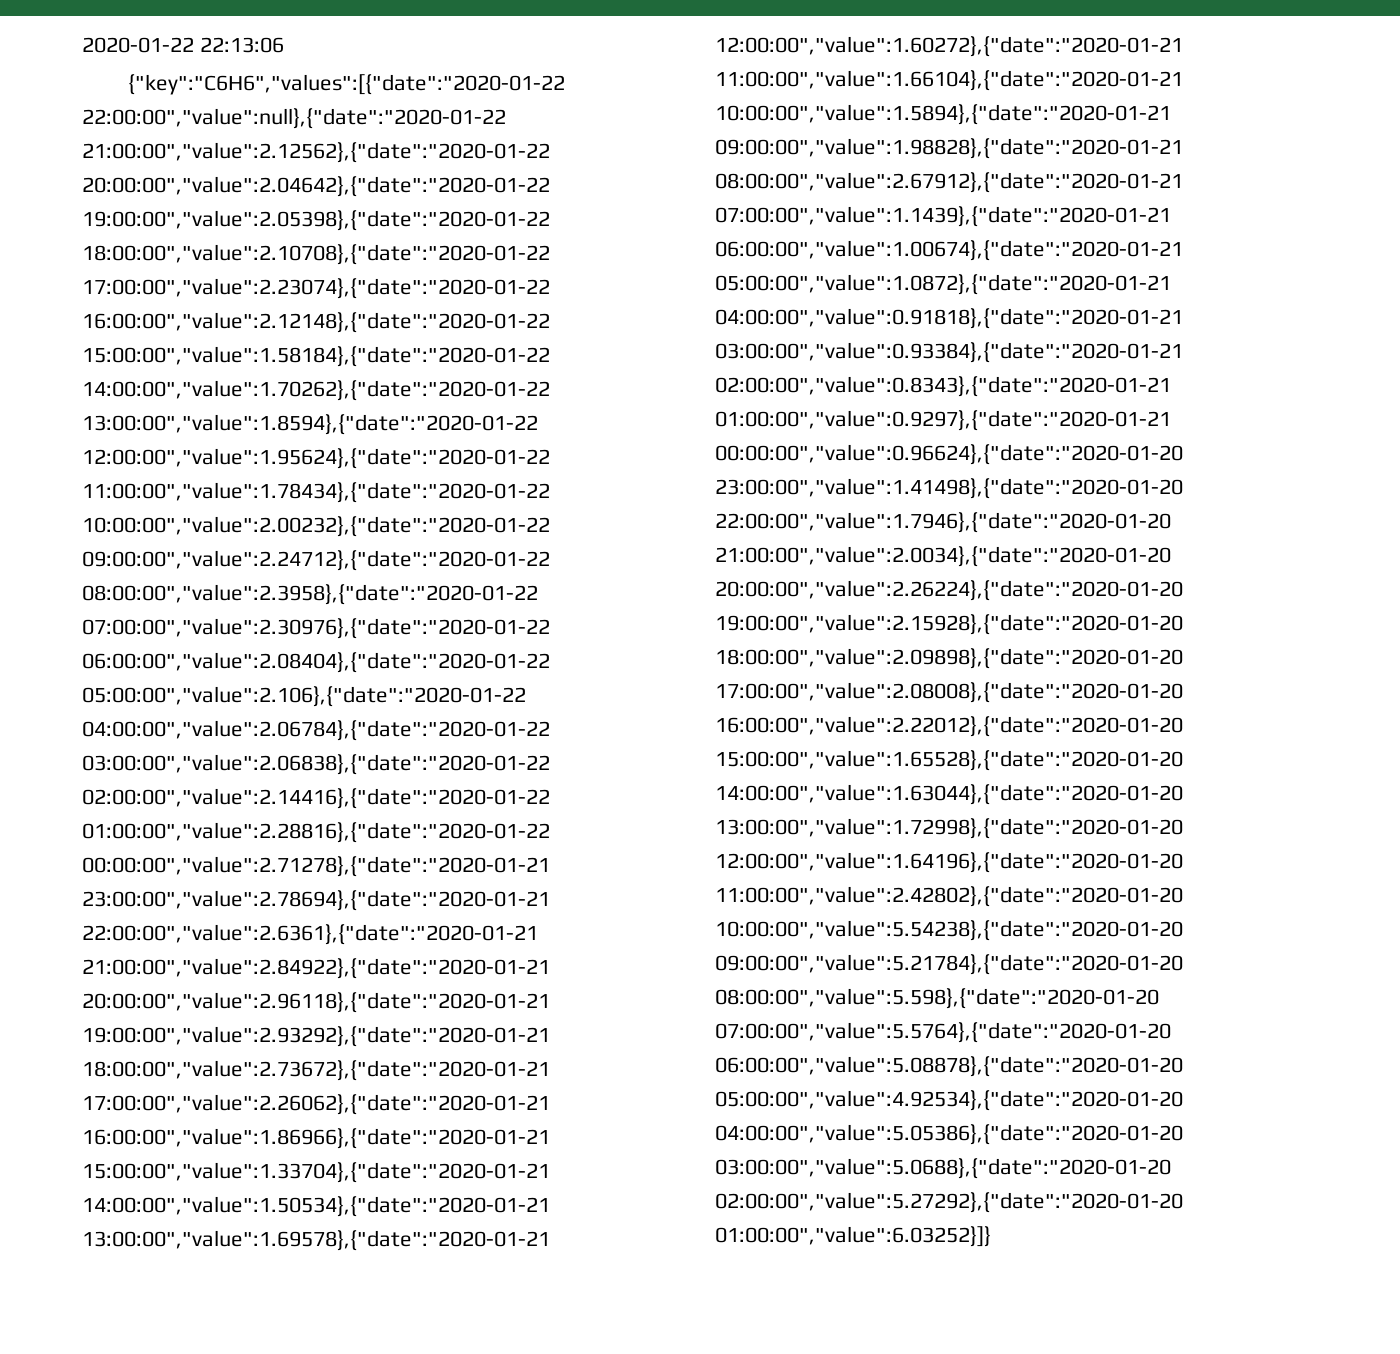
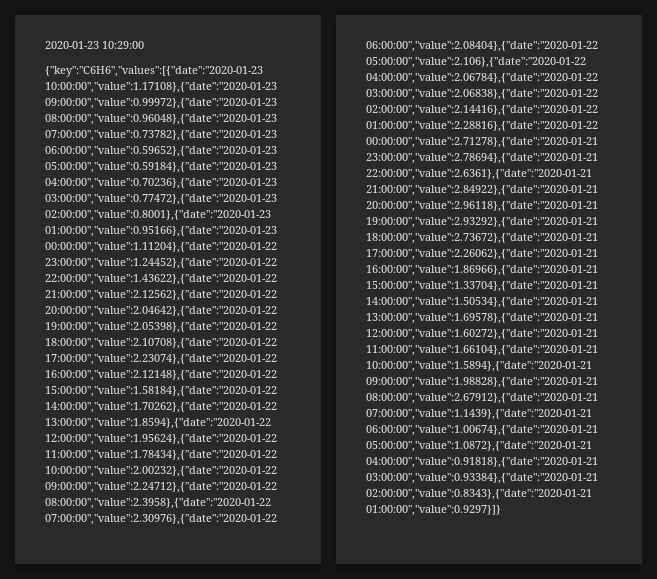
- 2020-01-22 22:13:06
- {"key":"C6H6","values":[{"date":"2020-01-22 22:00:00","value":null},{"date":"2020-01-22 21:00:00","value":2.12562},{"date":"2020-01-22 20:00:00","value":2.04642},{"date":"2020-01-22 19:00:00","value":2.05398},{"date":"2020-01-22 18:00:00","value":2.10708},{"date":"2020-01-22 17:00:00","value":2.23074},{"date":"2020-01-22 16:00:00","value":2.12148},{"date":"2020-01-22 15:00:00","value":1.58184},{"date":"2020-01-22 14:00:00","value":1.70262},{"date":"2020-01-22 13:00:00","value":1.8594},{"date":"2020-01-22 12:00:00","value":1.95624},{"date":"2020-01-22 11:00:00","value":1.78434},{"date":"2020-01-22 10:00:00","value":2.00232},{"date":"2020-01-22 09:00:00","value":2.24712},{"date":"2020-01-22 08:00:00","value":2.3958},{"date":"2020-01-22 07:00:00","value":2.30976},{"date":"2020-01-22 06:00:00","value":2.08404},{"date":"2020-01-22 05:00:00","value":2.106},{"date":"2020-01-22 04:00:00","value":2.06784},{"date":"2020-01-22 03:00:00","value":2.06838},{"date":"2020-01-22 02:00:00","value":2.14416},{"date":"2020-01-22 01:00:00","value":2.28816},{"date":"2020-01-22 00:00:00","value":2.71278},{"date":"2020-01-21 23:00:00","value":2.78694},{"date":"2020-01-21 22:00:00","value":2.6361},{"date":"2020-01-21 21:00:00","value":2.84922},{"date":"2020-01-21 20:00:00","value":2.96118},{"date":"2020-01-21 19:00:00","value":2.93292},{"date":"2020-01-21 18:00:00","value":2.73672},{"date":"2020-01-21 17:00:00","value":2.26062},{"date":"2020-01-21 16:00:00","value":1.86966},{"date":"2020-01-21 15:00:00","value":1.33704},{"date":"2020-01-21 14:00:00","value":1.50534},{"date":"2020-01-21 13:00:00","value":1.69578},{"date":"2020-01-21 12:00:00","value":1.60272},{"date":"2020-01-21 11:00:00","value":1.66104},{"date":"2020-01-21 10:00:00","value":1.5894},{"date":"2020-01-21 09:00:00","value":1.98828},{"date":"2020-01-21 08:00:00","value":2.67912},{"date":"2020-01-21 07:00:00","value":1.1439},{"date":"2020-01-21 06:00:00","value":1.00674},{"date":"2020-01-21 05:00:00","value":1.0872},{"date":"2020-01-21 04:00:00","value":0.91818},{"date":"2020-01-21 03:00:00","value":0.93384},{"date":"2020-01-21 02:00:00","value":0.8343},{"date":"2020-01-21 01:00:00","value":0.9297},{"date":"2020-01-21 00:00:00","value":0.96624},{"date":"2020-01-20 23:00:00","value":1.41498},{"date":"2020-01-20 22:00:00","value":1.7946},{"date":"2020-01-20 21:00:00","value":2.0034},{"date":"2020-01-20 20:00:00","value":2.26224},{"date":"2020-01-20 19:00:00","value":2.15928},{"date":"2020-01-20 18:00:00","value":2.09898},{"date":"2020-01-20 17:00:00","value":2.08008},{"date":"2020-01-20 16:00:00","value":2.22012},{"date":"2020-01-20 15:00:00","value":1.65528},{"date":"2020-01-20 14:00:00","value":1.63044},{"date":"2020-01-20 13:00:00","value":1.72998},{"date":"2020-01-20 12:00:00","value":1.64196},{"date":"2020-01-20 11:00:00","value":2.42802},{"date":"2020-01-20 10:00:00","value":5.54238},{"date":"2020-01-20 09:00:00","value":5.21784},{"date":"2020-01-20 08:00:00","value":5.598},{"date":"2020-01-20 07:00:00","value":5.5764},{"date":"2020-01-20 06:00:00","value":5.08878},{"date":"2020-01-20 05:00:00","value":4.92534},{"date":"2020-01-20 04:00:00","value":5.05386},{"date":"2020-01-20 03:00:00","value":5.0688},{"date":"2020-01-20 02:00:00","value":5.27292},{"date":"2020-01-20 01:00:00","value":6.03252}]}
+ 2020-01-23 10:29:00
+ {"key":"C6H6","values":[{"date":"2020-01-23 10:00:00","value":1.17108},{"date":"2020-01-23 09:00:00","value":0.99972},{"date":"2020-01-23 08:00:00","value":0.96048},{"date":"2020-01-23 07:00:00","value":0.73782},{"date":"2020-01-23 06:00:00","value":0.59652},{"date":"2020-01-23 05:00:00","value":0.59184},{"date":"2020-01-23 04:00:00","value":0.70236},{"date":"2020-01-23 03:00:00","value":0.77472},{"date":"2020-01-23 02:00:00","value":0.8001},{"date":"2020-01-23 01:00:00","value":0.95166},{"date":"2020-01-23 00:00:00","value":1.11204},{"date":"2020-01-22 23:00:00","value":1.24452},{"date":"2020-01-22 22:00:00","value":1.43622},{"date":"2020-01-22 21:00:00","value":2.12562},{"date":"2020-01-22 20:00:00","value":2.04642},{"date":"2020-01-22 19:00:00","value":2.05398},{"date":"2020-01-22 18:00:00","value":2.10708},{"date":"2020-01-22 17:00:00","value":2.23074},{"date":"2020-01-22 16:00:00","value":2.12148},{"date":"2020-01-22 15:00:00","value":1.58184},{"date":"2020-01-22 14:00:00","value":1.70262},{"date":"2020-01-22 13:00:00","value":1.8594},{"date":"2020-01-22 12:00:00","value":1.95624},{"date":"2020-01-22 11:00:00","value":1.78434},{"date":"2020-01-22 10:00:00","value":2.00232},{"date":"2020-01-22 09:00:00","value":2.24712},{"date":"2020-01-22 08:00:00","value":2.3958},{"date":"2020-01-22 07:00:00","value":2.30976},{"date":"2020-01-22 06:00:00","value":2.08404},{"date":"2020-01-22 05:00:00","value":2.106},{"date":"2020-01-22 04:00:00","value":2.06784},{"date":"2020-01-22 03:00:00","value":2.06838},{"date":"2020-01-22 02:00:00","value":2.14416},{"date":"2020-01-22 01:00:00","value":2.28816},{"date":"2020-01-22 00:00:00","value":2.71278},{"date":"2020-01-21 23:00:00","value":2.78694},{"date":"2020-01-21 22:00:00","value":2.6361},{"date":"2020-01-21 21:00:00","value":2.84922},{"date":"2020-01-21 20:00:00","value":2.96118},{"date":"2020-01-21 19:00:00","value":2.93292},{"date":"2020-01-21 18:00:00","value":2.73672},{"date":"2020-01-21 17:00:00","value":2.26062},{"date":"2020-01-21 16:00:00","value":1.86966},{"date":"2020-01-21 15:00:00","value":1.33704},{"date":"2020-01-21 14:00:00","value":1.50534},{"date":"2020-01-21 13:00:00","value":1.69578},{"date":"2020-01-21 12:00:00","value":1.60272},{"date":"2020-01-21 11:00:00","value":1.66104},{"date":"2020-01-21 10:00:00","value":1.5894},{"date":"2020-01-21 09:00:00","value":1.98828},{"date":"2020-01-21 08:00:00","value":2.67912},{"date":"2020-01-21 07:00:00","value":1.1439},{"date":"2020-01-21 06:00:00","value":1.00674},{"date":"2020-01-21 05:00:00","value":1.0872},{"date":"2020-01-21 04:00:00","value":0.91818},{"date":"2020-01-21 03:00:00","value":0.93384},{"date":"2020-01-21 02:00:00","value":0.8343},{"date":"2020-01-21 01:00:00","value":0.9297}]}

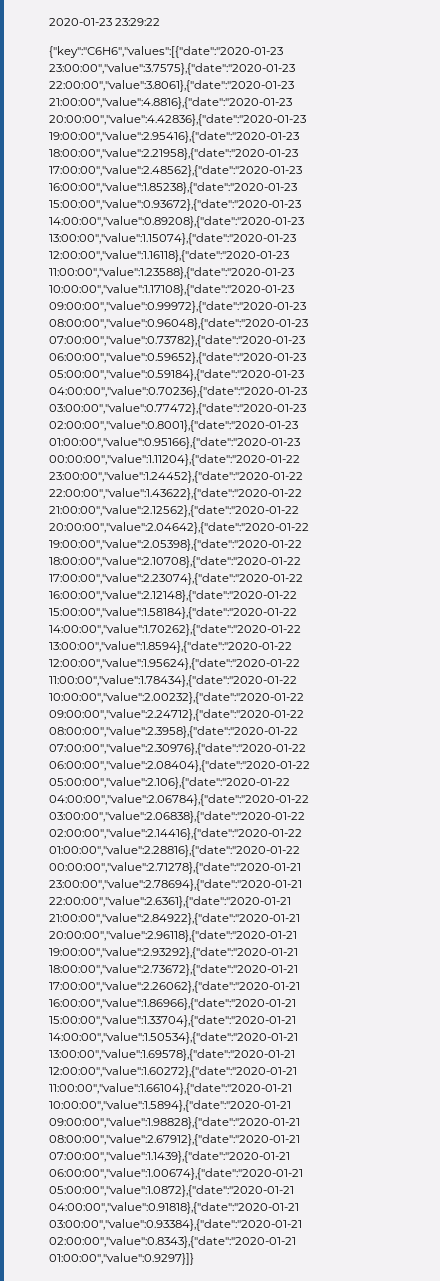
- 2020-01-23 10:29:00
+ 2020-01-23 23:29:22
- {"key":"C6H6","values":[{"date":"2020-01-23 10:00:00","value":1.17108},{"date":"2020-01-23 09:00:00","value":0.99972},{"date":"2020-01-23 08:00:00","value":0.96048},{"date":"2020-01-23 07:00:00","value":0.73782},{"date":"2020-01-23 06:00:00","value":0.59652},{"date":"2020-01-23 05:00:00","value":0.59184},{"date":"2020-01-23 04:00:00","value":0.70236},{"date":"2020-01-23 03:00:00","value":0.77472},{"date":"2020-01-23 02:00:00","value":0.8001},{"date":"2020-01-23 01:00:00","value":0.95166},{"date":"2020-01-23 00:00:00","value":1.11204},{"date":"2020-01-22 23:00:00","value":1.24452},{"date":"2020-01-22 22:00:00","value":1.43622},{"date":"2020-01-22 21:00:00","value":2.12562},{"date":"2020-01-22 20:00:00","value":2.04642},{"date":"2020-01-22 19:00:00","value":2.05398},{"date":"2020-01-22 18:00:00","value":2.10708},{"date":"2020-01-22 17:00:00","value":2.23074},{"date":"2020-01-22 16:00:00","value":2.12148},{"date":"2020-01-22 15:00:00","value":1.58184},{"date":"2020-01-22 14:00:00","value":1.70262},{"date":"2020-01-22 13:00:00","value":1.8594},{"date":"2020-01-22 12:00:00","value":1.95624},{"date":"2020-01-22 11:00:00","value":1.78434},{"date":"2020-01-22 10:00:00","value":2.00232},{"date":"2020-01-22 09:00:00","value":2.24712},{"date":"2020-01-22 08:00:00","value":2.3958},{"date":"2020-01-22 07:00:00","value":2.30976},{"date":"2020-01-22 06:00:00","value":2.08404},{"date":"2020-01-22 05:00:00","value":2.106},{"date":"2020-01-22 04:00:00","value":2.06784},{"date":"2020-01-22 03:00:00","value":2.06838},{"date":"2020-01-22 02:00:00","value":2.14416},{"date":"2020-01-22 01:00:00","value":2.28816},{"date":"2020-01-22 00:00:00","value":2.71278},{"date":"2020-01-21 23:00:00","value":2.78694},{"date":"2020-01-21 22:00:00","value":2.6361},{"date":"2020-01-21 21:00:00","value":2.84922},{"date":"2020-01-21 20:00:00","value":2.96118},{"date":"2020-01-21 19:00:00","value":2.93292},{"date":"2020-01-21 18:00:00","value":2.73672},{"date":"2020-01-21 17:00:00","value":2.26062},{"date":"2020-01-21 16:00:00","value":1.86966},{"date":"2020-01-21 15:00:00","value":1.33704},{"date":"2020-01-21 14:00:00","value":1.50534},{"date":"2020-01-21 13:00:00","value":1.69578},{"date":"2020-01-21 12:00:00","value":1.60272},{"date":"2020-01-21 11:00:00","value":1.66104},{"date":"2020-01-21 10:00:00","value":1.5894},{"date":"2020-01-21 09:00:00","value":1.98828},{"date":"2020-01-21 08:00:00","value":2.67912},{"date":"2020-01-21 07:00:00","value":1.1439},{"date":"2020-01-21 06:00:00","value":1.00674},{"date":"2020-01-21 05:00:00","value":1.0872},{"date":"2020-01-21 04:00:00","value":0.91818},{"date":"2020-01-21 03:00:00","value":0.93384},{"date":"2020-01-21 02:00:00","value":0.8343},{"date":"2020-01-21 01:00:00","value":0.9297}]}
+ {"key":"C6H6","values":[{"date":"2020-01-23 23:00:00","value":3.7575},{"date":"2020-01-23 22:00:00","value":3.8061},{"date":"2020-01-23 21:00:00","value":4.8816},{"date":"2020-01-23 20:00:00","value":4.42836},{"date":"2020-01-23 19:00:00","value":2.95416},{"date":"2020-01-23 18:00:00","value":2.21958},{"date":"2020-01-23 17:00:00","value":2.48562},{"date":"2020-01-23 16:00:00","value":1.85238},{"date":"2020-01-23 15:00:00","value":0.93672},{"date":"2020-01-23 14:00:00","value":0.89208},{"date":"2020-01-23 13:00:00","value":1.15074},{"date":"2020-01-23 12:00:00","value":1.16118},{"date":"2020-01-23 11:00:00","value":1.23588},{"date":"2020-01-23 10:00:00","value":1.17108},{"date":"2020-01-23 09:00:00","value":0.99972},{"date":"2020-01-23 08:00:00","value":0.96048},{"date":"2020-01-23 07:00:00","value":0.73782},{"date":"2020-01-23 06:00:00","value":0.59652},{"date":"2020-01-23 05:00:00","value":0.59184},{"date":"2020-01-23 04:00:00","value":0.70236},{"date":"2020-01-23 03:00:00","value":0.77472},{"date":"2020-01-23 02:00:00","value":0.8001},{"date":"2020-01-23 01:00:00","value":0.95166},{"date":"2020-01-23 00:00:00","value":1.11204},{"date":"2020-01-22 23:00:00","value":1.24452},{"date":"2020-01-22 22:00:00","value":1.43622},{"date":"2020-01-22 21:00:00","value":2.12562},{"date":"2020-01-22 20:00:00","value":2.04642},{"date":"2020-01-22 19:00:00","value":2.05398},{"date":"2020-01-22 18:00:00","value":2.10708},{"date":"2020-01-22 17:00:00","value":2.23074},{"date":"2020-01-22 16:00:00","value":2.12148},{"date":"2020-01-22 15:00:00","value":1.58184},{"date":"2020-01-22 14:00:00","value":1.70262},{"date":"2020-01-22 13:00:00","value":1.8594},{"date":"2020-01-22 12:00:00","value":1.95624},{"date":"2020-01-22 11:00:00","value":1.78434},{"date":"2020-01-22 10:00:00","value":2.00232},{"date":"2020-01-22 09:00:00","value":2.24712},{"date":"2020-01-22 08:00:00","value":2.3958},{"date":"2020-01-22 07:00:00","value":2.30976},{"date":"2020-01-22 06:00:00","value":2.08404},{"date":"2020-01-22 05:00:00","value":2.106},{"date":"2020-01-22 04:00:00","value":2.06784},{"date":"2020-01-22 03:00:00","value":2.06838},{"date":"2020-01-22 02:00:00","value":2.14416},{"date":"2020-01-22 01:00:00","value":2.28816},{"date":"2020-01-22 00:00:00","value":2.71278},{"date":"2020-01-21 23:00:00","value":2.78694},{"date":"2020-01-21 22:00:00","value":2.6361},{"date":"2020-01-21 21:00:00","value":2.84922},{"date":"2020-01-21 20:00:00","value":2.96118},{"date":"2020-01-21 19:00:00","value":2.93292},{"date":"2020-01-21 18:00:00","value":2.73672},{"date":"2020-01-21 17:00:00","value":2.26062},{"date":"2020-01-21 16:00:00","value":1.86966},{"date":"2020-01-21 15:00:00","value":1.33704},{"date":"2020-01-21 14:00:00","value":1.50534},{"date":"2020-01-21 13:00:00","value":1.69578},{"date":"2020-01-21 12:00:00","value":1.60272},{"date":"2020-01-21 11:00:00","value":1.66104},{"date":"2020-01-21 10:00:00","value":1.5894},{"date":"2020-01-21 09:00:00","value":1.98828},{"date":"2020-01-21 08:00:00","value":2.67912},{"date":"2020-01-21 07:00:00","value":1.1439},{"date":"2020-01-21 06:00:00","value":1.00674},{"date":"2020-01-21 05:00:00","value":1.0872},{"date":"2020-01-21 04:00:00","value":0.91818},{"date":"2020-01-21 03:00:00","value":0.93384},{"date":"2020-01-21 02:00:00","value":0.8343},{"date":"2020-01-21 01:00:00","value":0.9297}]}

